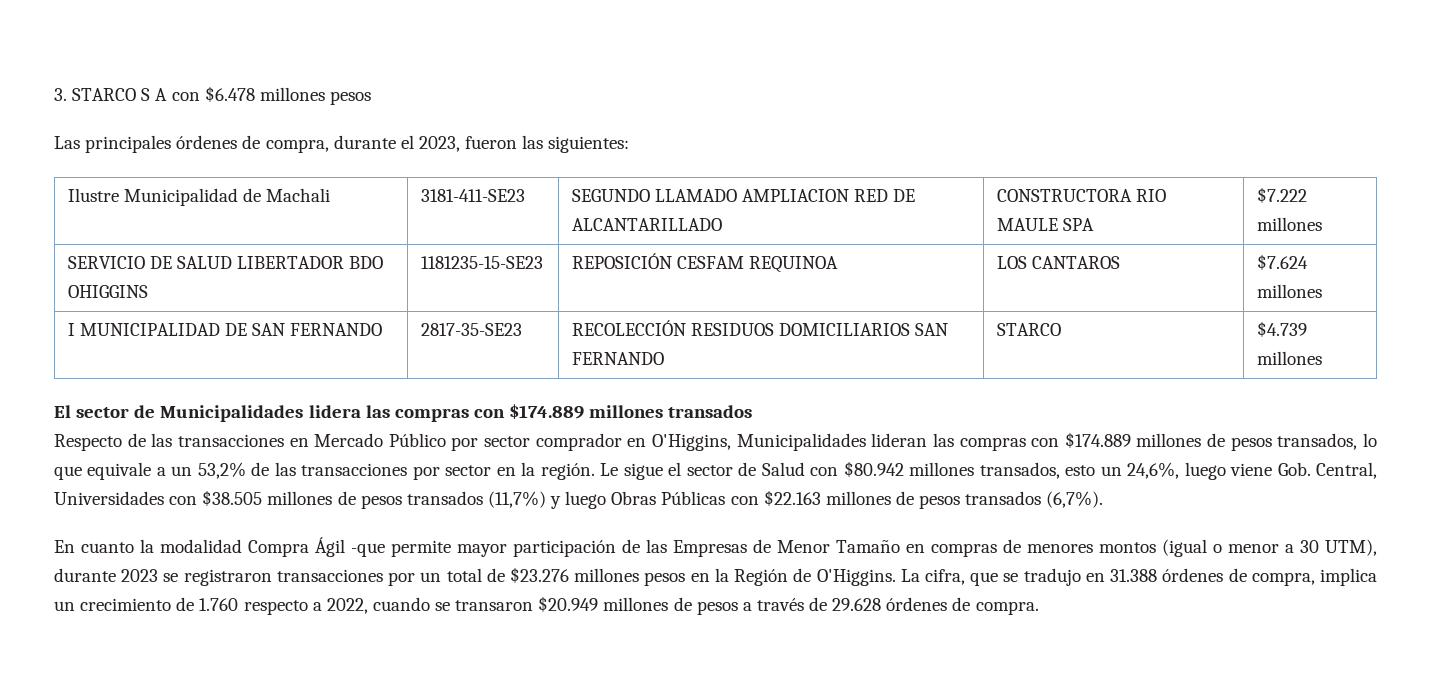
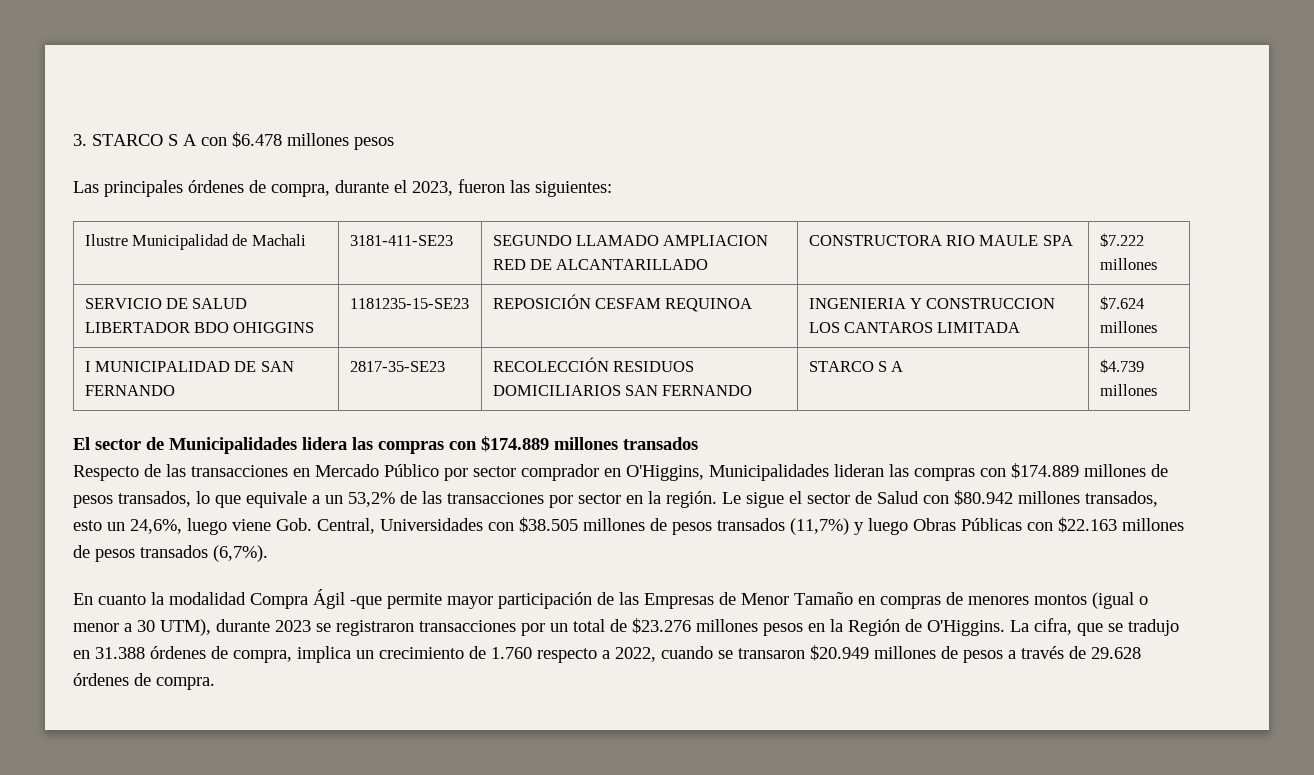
- SERVICIO DE SALUD LIBERTADOR BDO OHIGGINS | 1181235-15-SE23 | REPOSICIÓN CESFAM REQUINOA | LOS CANTAROS | $7.624 millones
+ SERVICIO DE SALUD LIBERTADOR BDO OHIGGINS | 1181235-15-SE23 | REPOSICIÓN CESFAM REQUINOA | INGENIERIA Y CONSTRUCCION LOS CANTAROS LIMITADA | $7.624 millones
- I MUNICIPALIDAD DE SAN FERNANDO | 2817-35-SE23 | RECOLECCIÓN RESIDUOS DOMICILIARIOS SAN FERNANDO | STARCO | $4.739 millones
+ I MUNICIPALIDAD DE SAN FERNANDO | 2817-35-SE23 | RECOLECCIÓN RESIDUOS DOMICILIARIOS SAN FERNANDO | STARCO S A | $4.739 millones

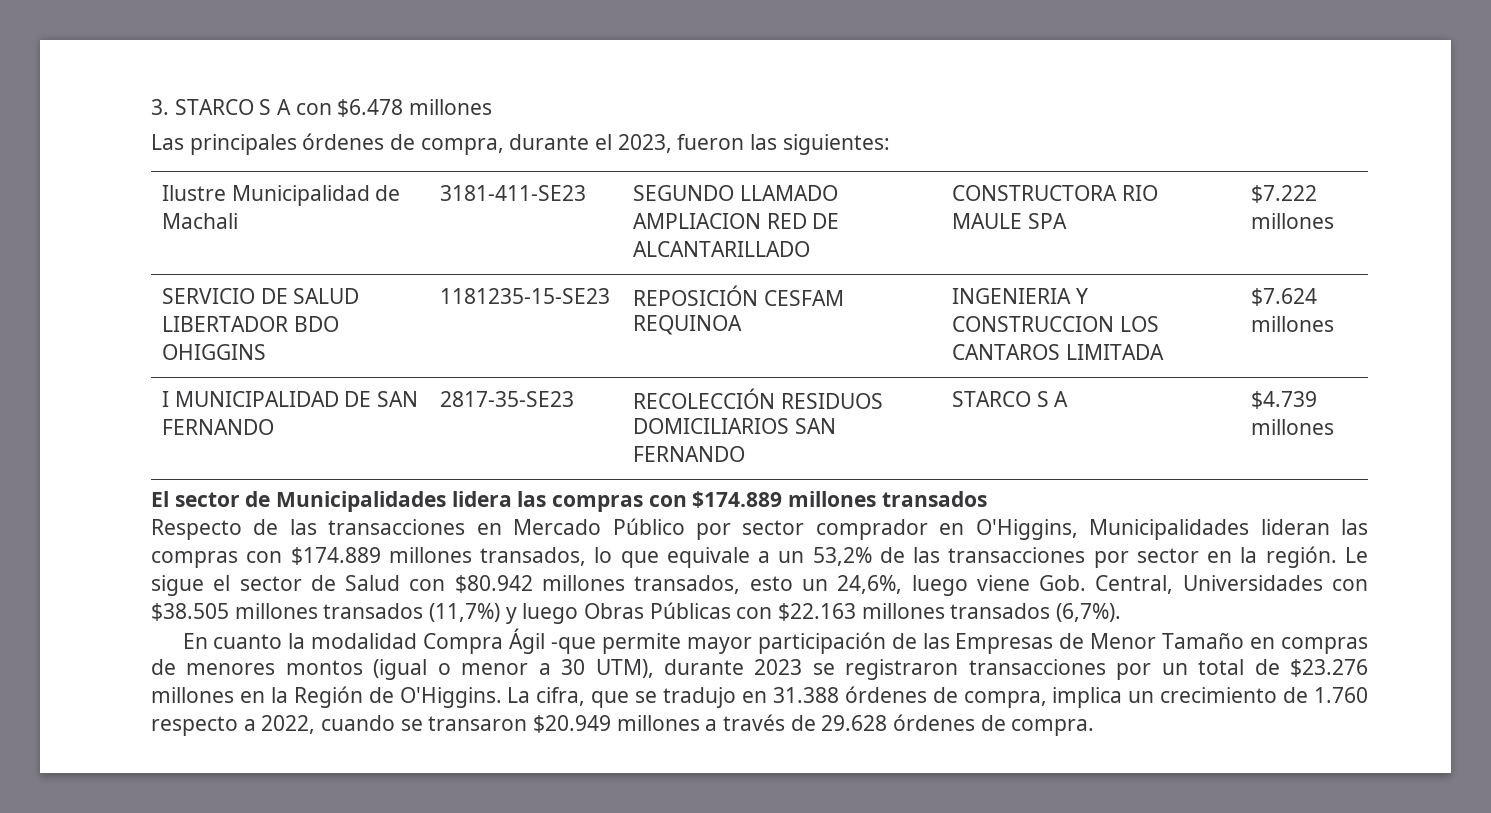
- 3. STARCO S A con $6.478 millones pesos
+ 3. STARCO S A con $6.478 millones
- Respecto de las transacciones en Mercado Público por sector comprador en O'Higgins, Municipalidades lideran las compras con $174.889 millones de pesos transados, lo que equivale a un 53,2% de las transacciones por sector en la región.
+ Respecto de las transacciones en Mercado Público por sector comprador en O'Higgins, Municipalidades lideran las compras con $174.889 millones transados, lo que equivale a un 53,2% de las transacciones por sector en la región.
- Le sigue el sector de Salud con $80.942 millones transados, esto un 24,6%, luego viene Gob. Central, Universidades con $38.505 millones de pesos transados (11,7%) y luego Obras Públicas con $22.163 millones de pesos transados (6,7%).
+ Le sigue el sector de Salud con $80.942 millones transados, esto un 24,6%, luego viene Gob. Central, Universidades con $38.505 millones transados (11,7%) y luego Obras Públicas con $22.163 millones transados (6,7%).
- En cuanto la modalidad Compra Ágil -que permite mayor participación de las Empresas de Menor Tamaño en compras de menores montos (igual o menor a 30 UTM), durante 2023 se registraron transacciones por un total de $23.276 millones pesos en la Región de O'Higgins.
+ En cuanto la modalidad Compra Ágil -que permite mayor participación de las Empresas de Menor Tamaño en compras de menores montos (igual o menor a 30 UTM), durante 2023 se registraron transacciones por un total de $23.276 millones en la Región de O'Higgins.
- La cifra, que se tradujo en 31.388 órdenes de compra, implica un crecimiento de 1.760 respecto a 2022, cuando se transaron $20.949 millones de pesos a través de 29.628 órdenes de compra.
+ La cifra, que se tradujo en 31.388 órdenes de compra, implica un crecimiento de 1.760 respecto a 2022, cuando se transaron $20.949 millones a través de 29.628 órdenes de compra.

